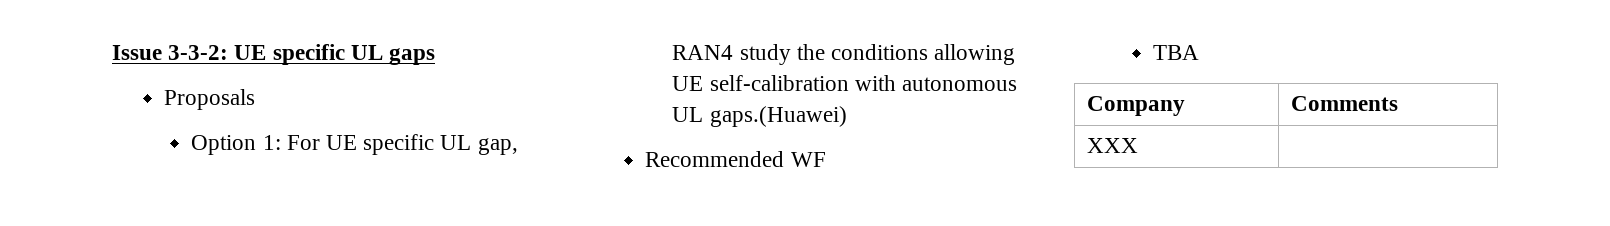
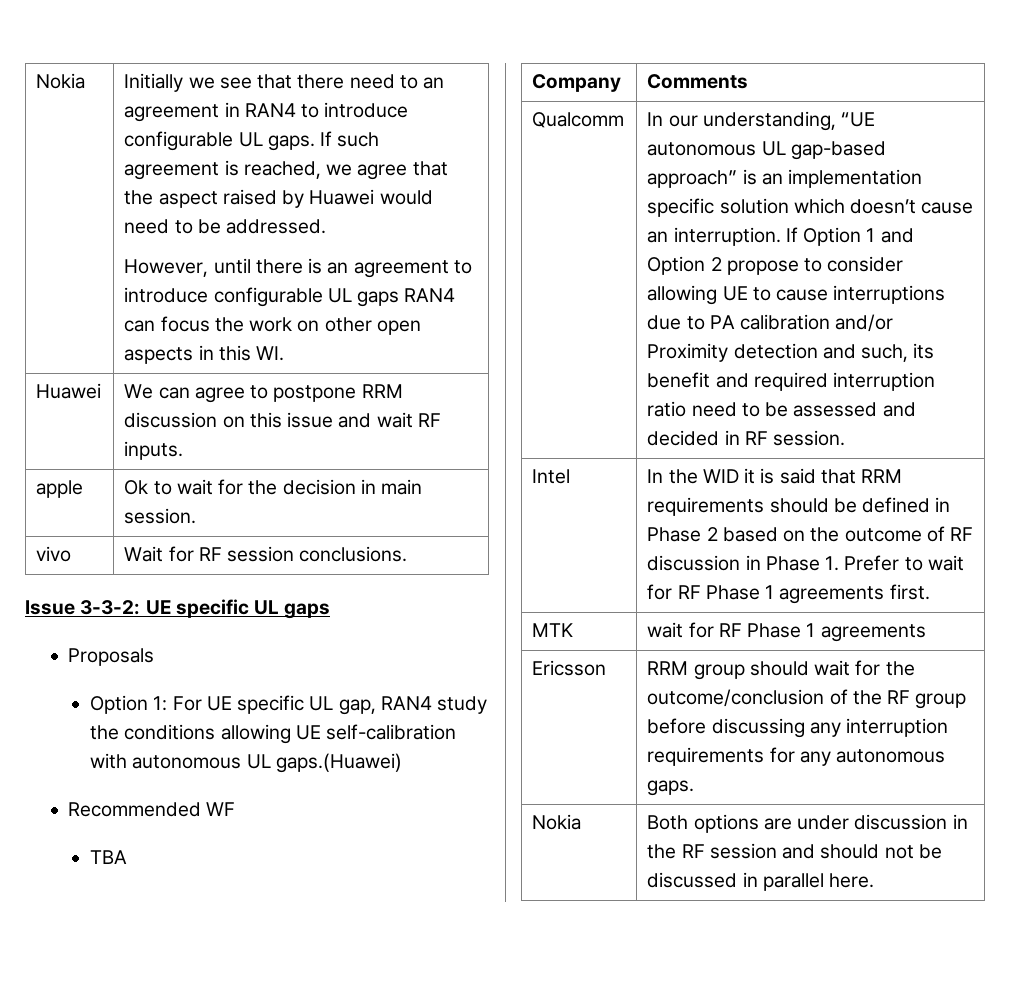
+ Nokia | Initially we see that there need to an agreement in RAN4 to introduce configurable UL gaps. If such agreement is reached, we agree that the aspect raised by Huawei would need to be addressed.
+ However, until there is an agreement to introduce configurable UL gaps RAN4 can focus the work on other open aspects in this WI.
+ Huawei | We can agree to postpone RRM discussion on this issue and wait RF inputs.
+ apple | Ok to wait for the decision in main session.
+ vivo | Wait for RF session conclusions.
- XXX
+ Qualcomm | In our understanding, “UE autonomous UL gap-based approach” is an implementation specific solution which doesn’t cause an interruption. If Option 1 and Option 2 propose to consider allowing UE to cause interruptions due to PA calibration and/or Proximity detection and such, its benefit and required interruption ratio need to be assessed and decided in RF session.
+ Intel | In the WID it is said that RRM requirements should be defined in Phase 2 based on the outcome of RF discussion in Phase 1. Prefer to wait for RF Phase 1 agreements first.
+ MTK | wait for RF Phase 1 agreements
+ Ericsson | RRM group should wait for the outcome/conclusion of the RF group before discussing any interruption requirements for any autonomous gaps.
+ Nokia | Both options are under discussion in the RF session and should not be discussed in parallel here.

